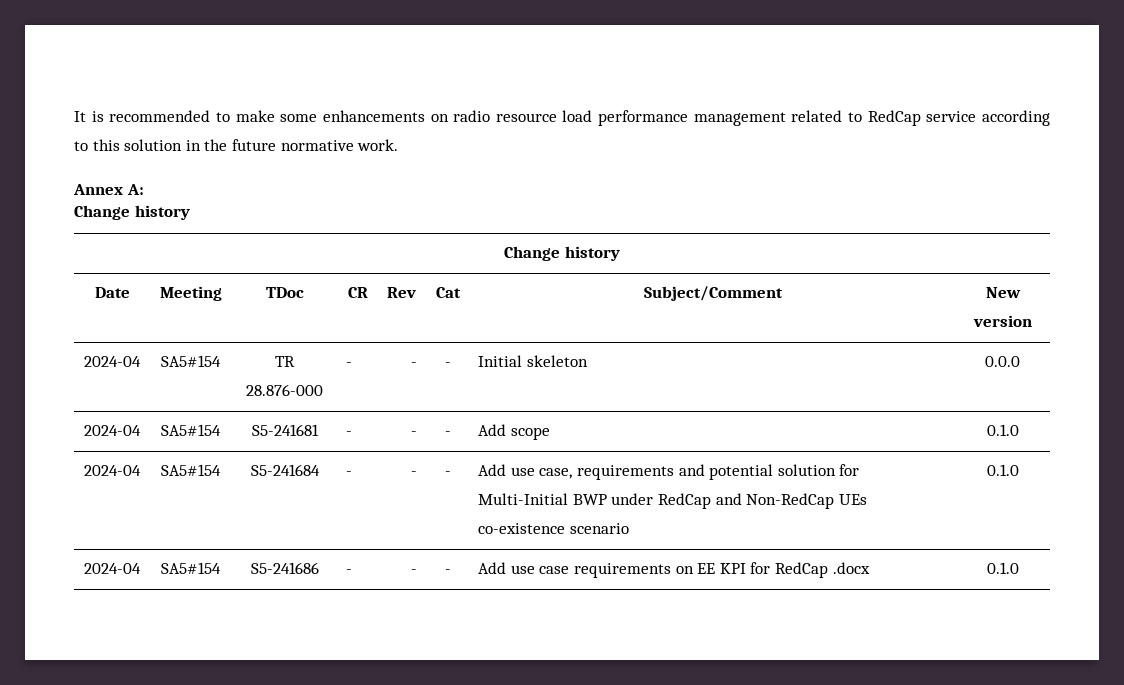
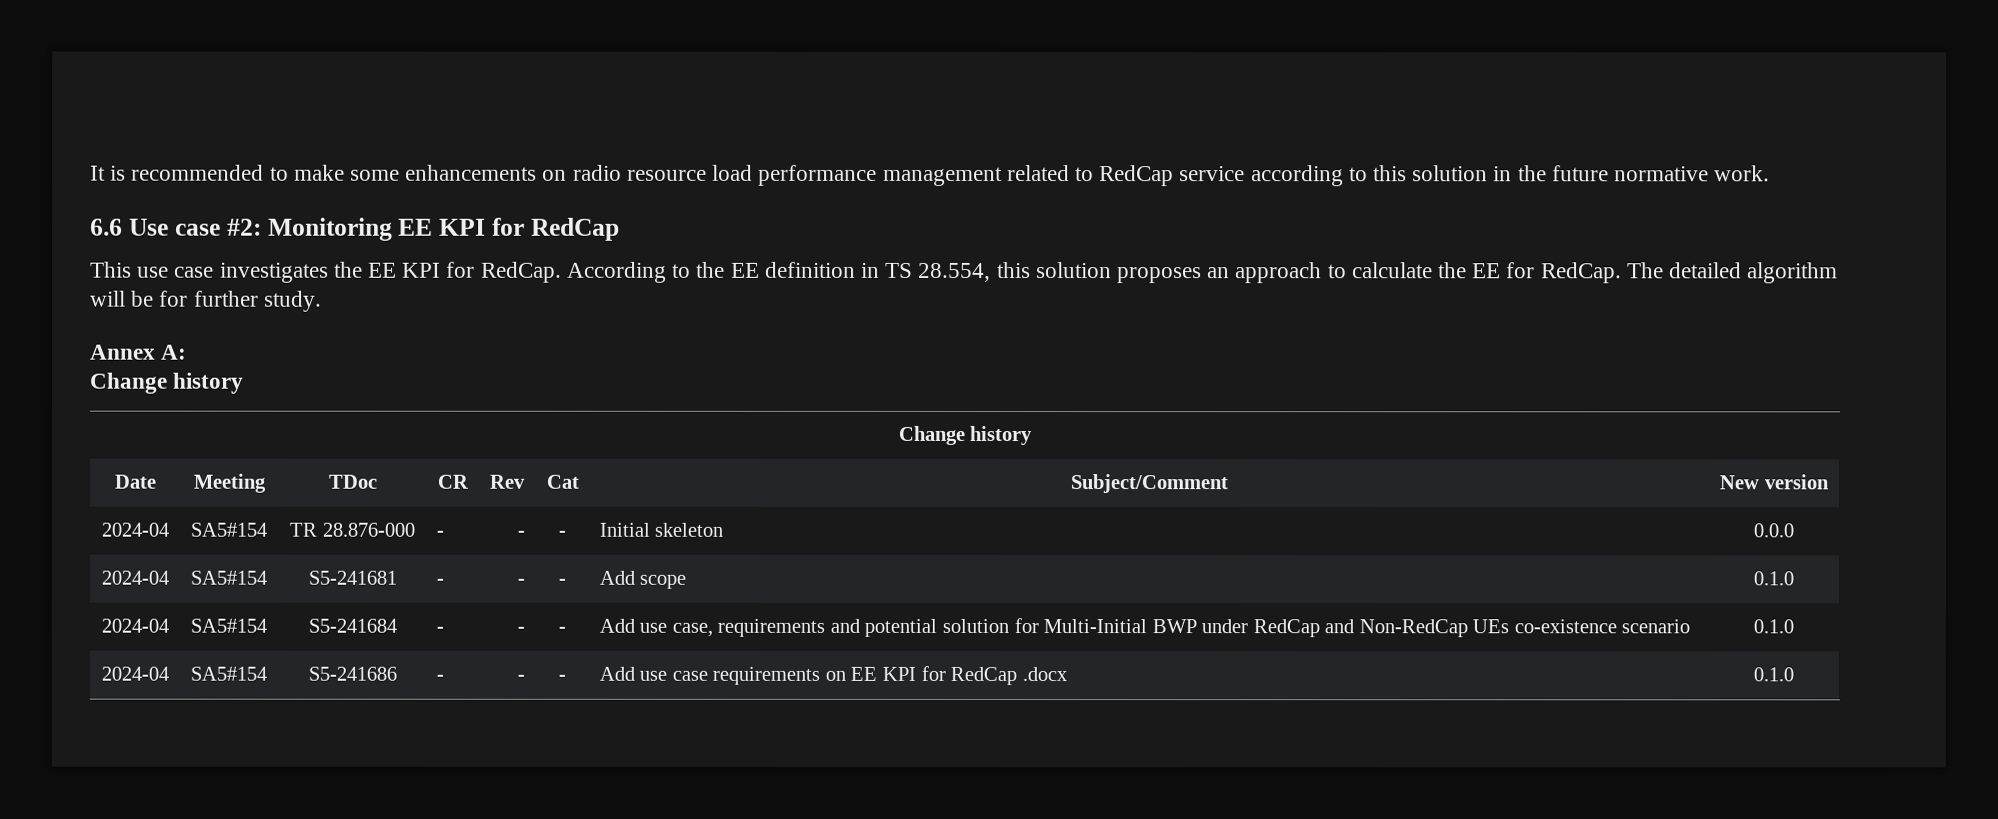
+ 6.6 Use case #2: Monitoring EE KPI for RedCap
+ This use case investigates the EE KPI for RedCap. According to the EE definition in TS 28.554, this solution proposes an approach to calculate the EE for RedCap. The detailed algorithm will be for further study.

